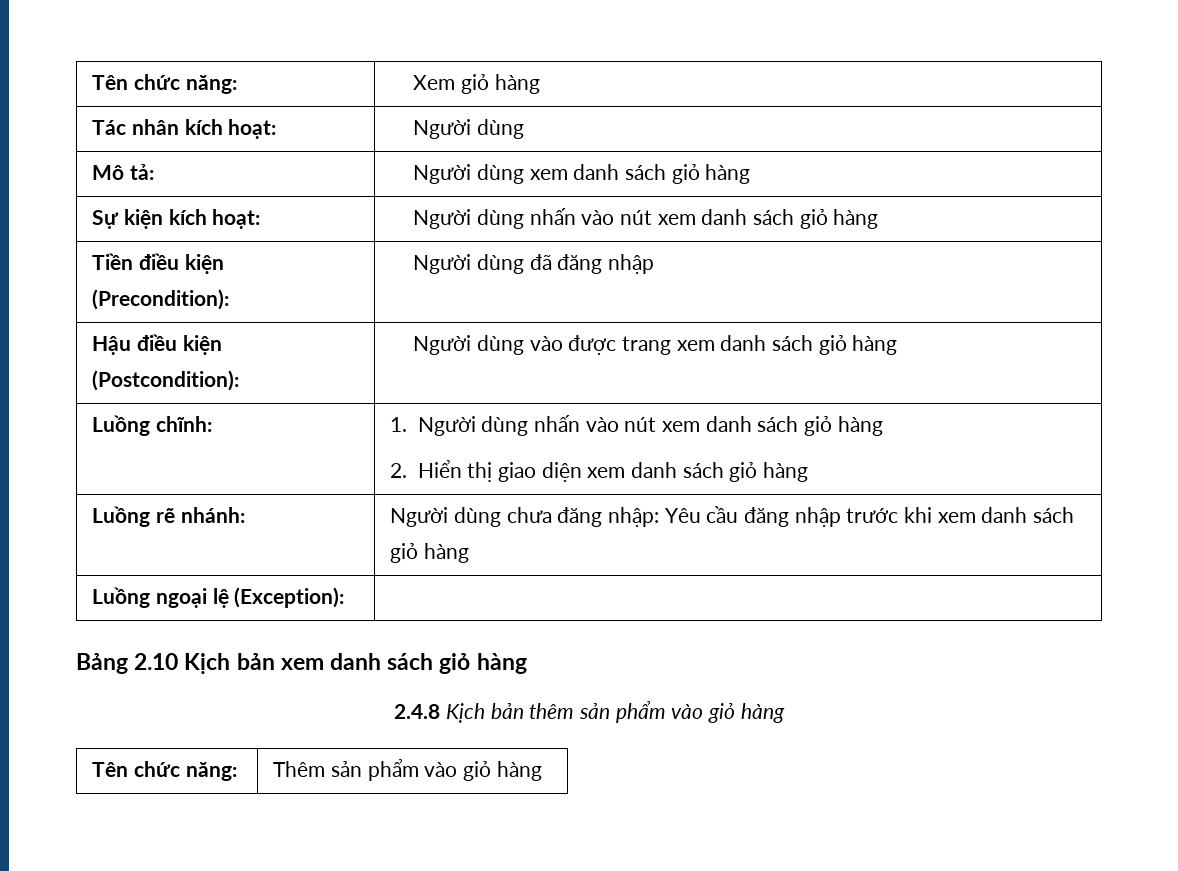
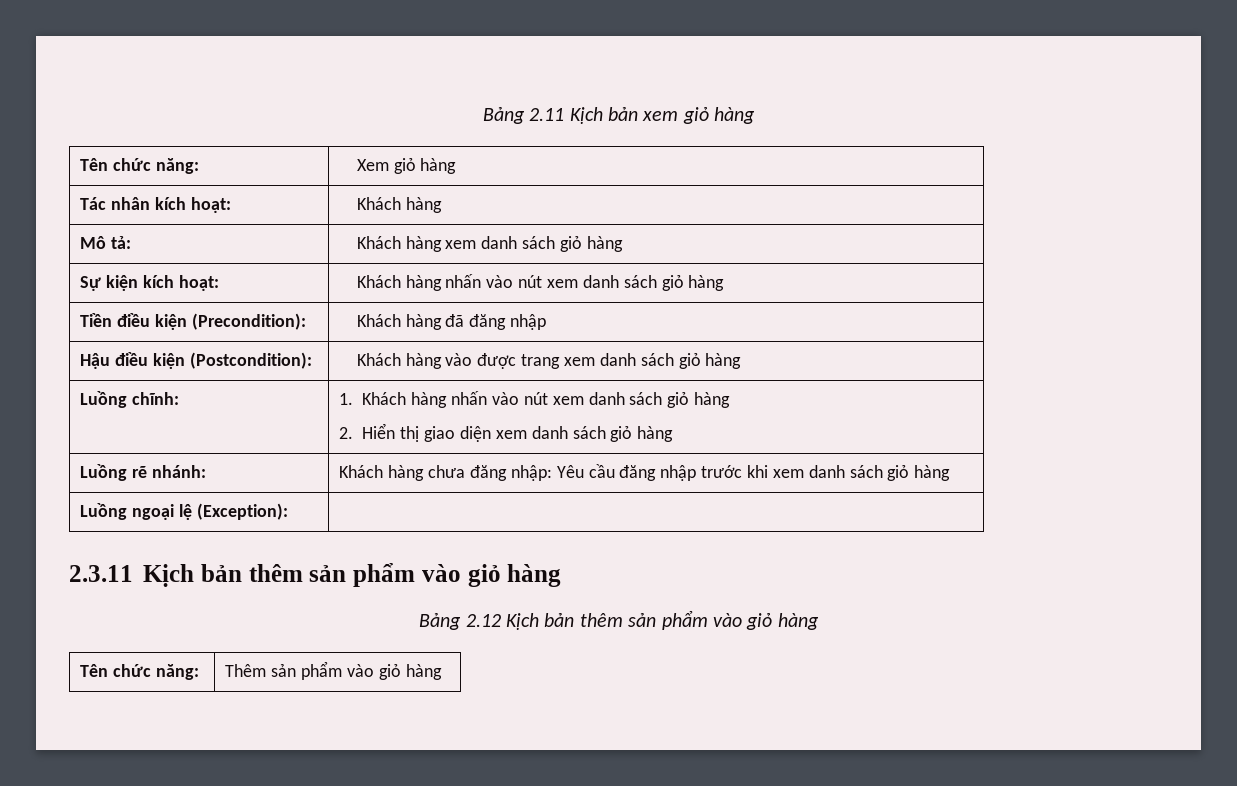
+ Bảng 2.11 Kịch bản xem giỏ hàng
- Tác nhân kích hoạt: | Người dùng
+ Tác nhân kích hoạt: | Khách hàng
- Mô tả: | Người dùng xem danh sách giỏ hàng
+ Mô tả: | Khách hàng xem danh sách giỏ hàng
- Sự kiện kích hoạt: | Người dùng nhấn vào nút xem danh sách giỏ hàng
+ Sự kiện kích hoạt: | Khách hàng nhấn vào nút xem danh sách giỏ hàng
- Tiền điều kiện (Precondition): | Người dùng đã đăng nhập
+ Tiền điều kiện (Precondition): | Khách hàng đã đăng nhập
- Hậu điều kiện (Postcondition): | Người dùng vào được trang xem danh sách giỏ hàng
+ Hậu điều kiện (Postcondition): | Khách hàng vào được trang xem danh sách giỏ hàng
- Luồng chĩnh: | 1. Người dùng nhấn vào nút xem danh sách giỏ hàng
+ Luồng chĩnh: | 1. Khách hàng nhấn vào nút xem danh sách giỏ hàng
- Luồng rẽ nhánh: | Người dùng chưa đăng nhập: Yêu cầu đăng nhập trước khi xem danh sách giỏ hàng
+ Luồng rẽ nhánh: | Khách hàng chưa đăng nhập: Yêu cầu đăng nhập trước khi xem danh sách giỏ hàng
- Bảng 2.10 Kịch bản xem danh sách giỏ hàng
- 2.4.8 Kịch bản thêm sản phẩm vào giỏ hàng
+ 2.3.11 Kịch bản thêm sản phẩm vào giỏ hàng
+ Bảng 2.12 Kịch bản thêm sản phẩm vào giỏ hàng

